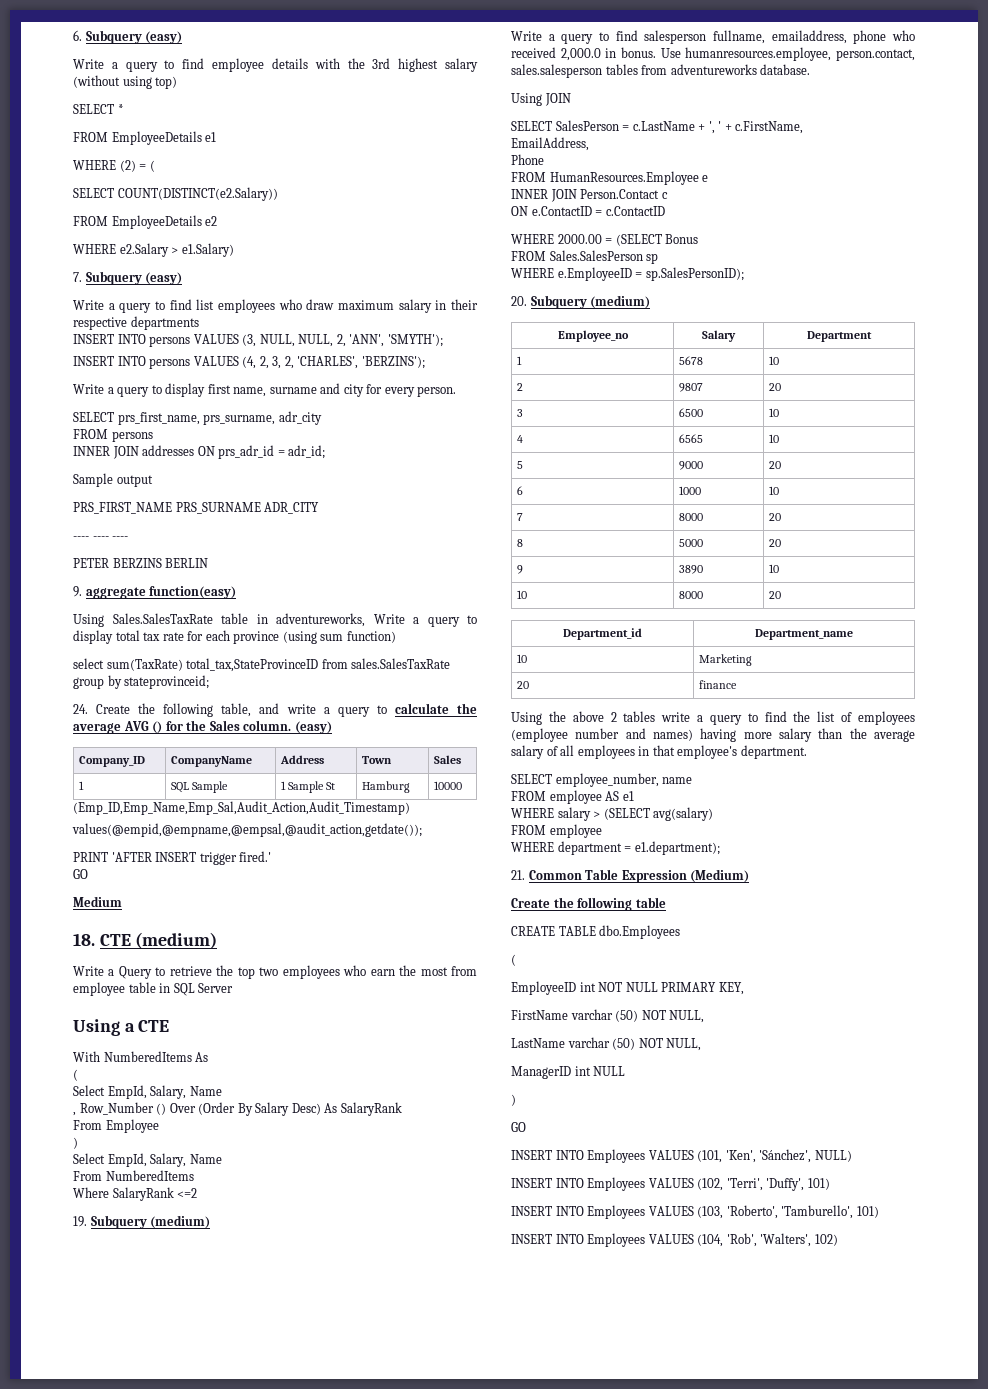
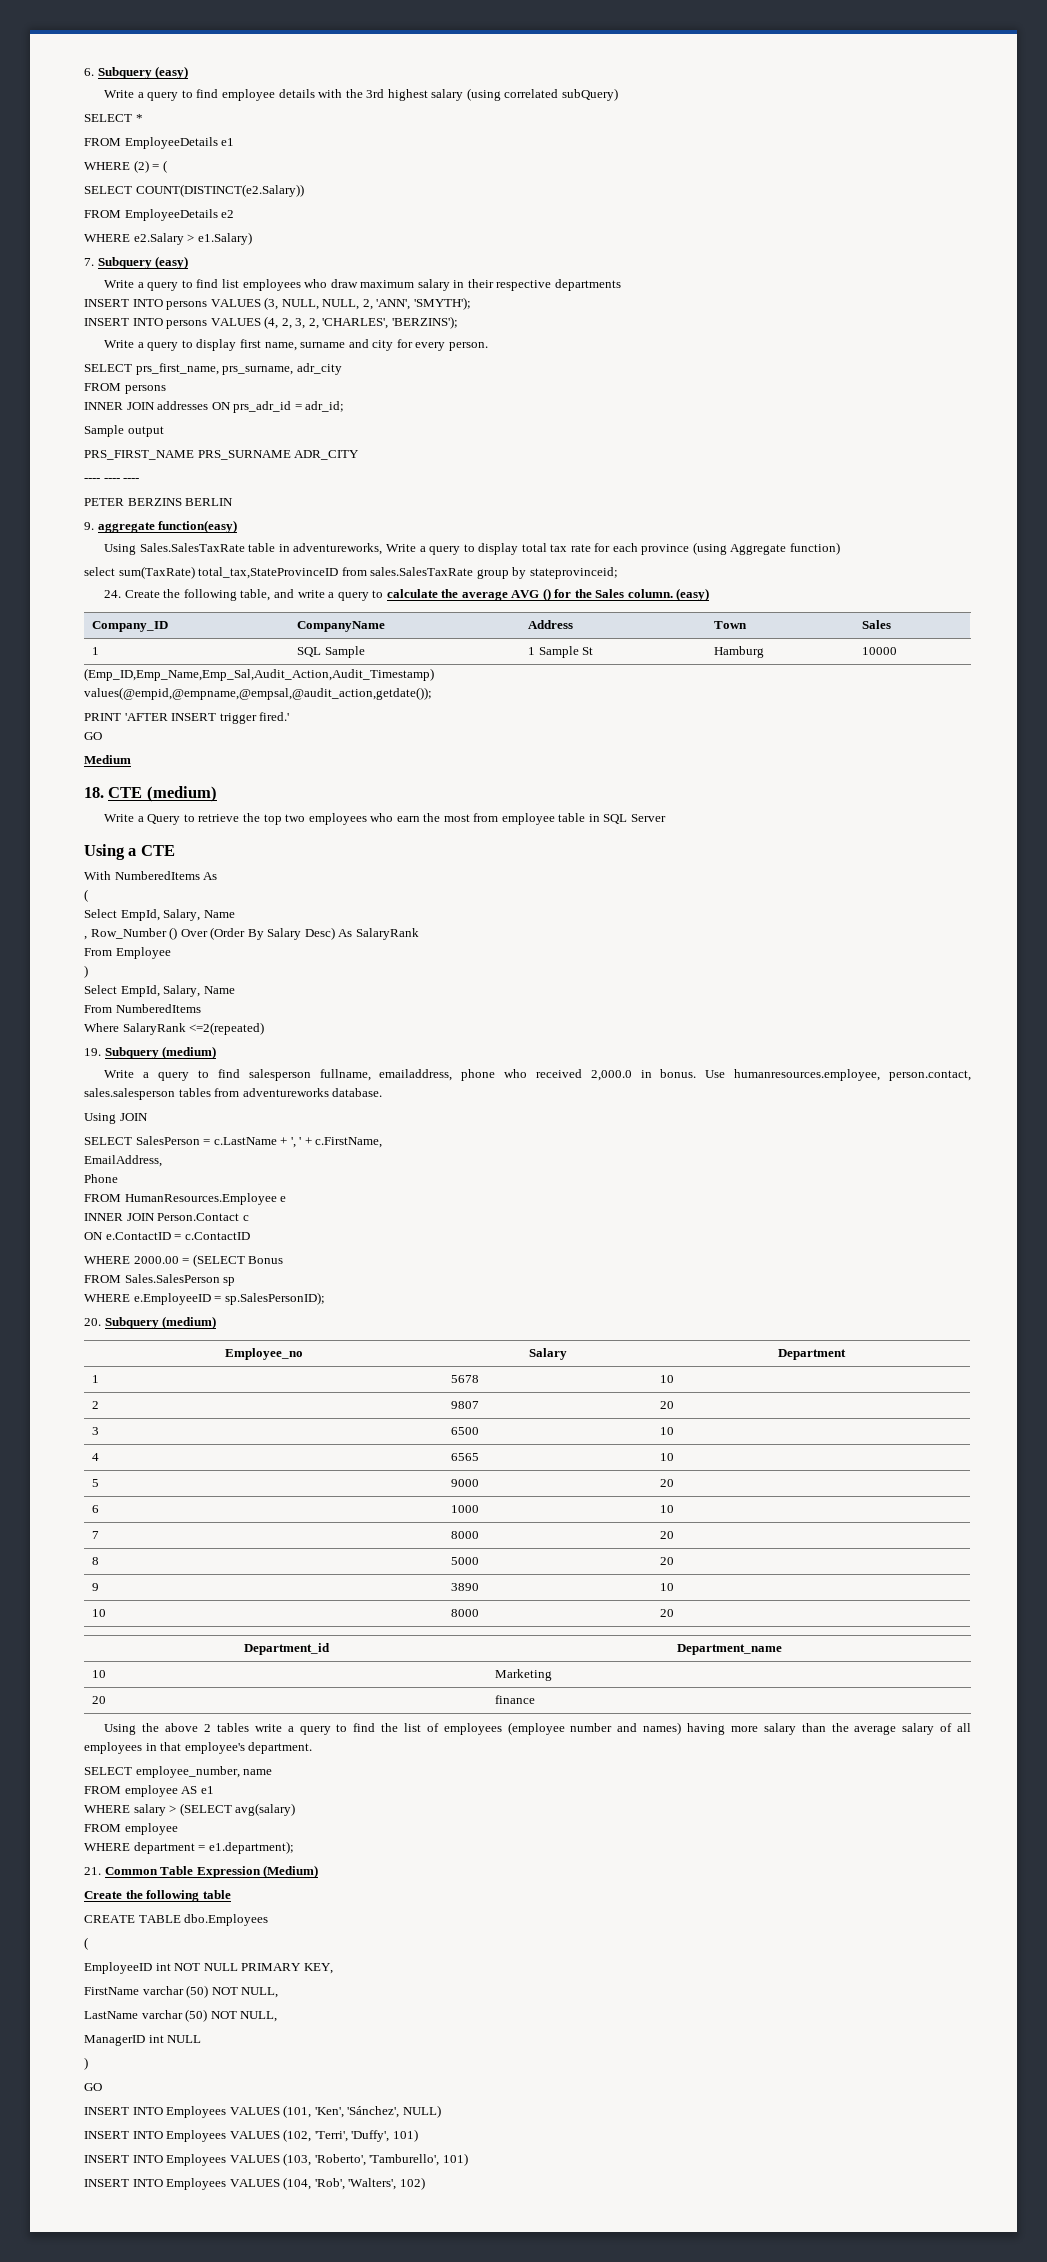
- Write a query to find employee details with the 3rd highest salary (without using top)
+ Write a query to find employee details with the 3rd highest salary (using correlated subQuery)
- Using Sales.SalesTaxRate table in adventureworks, Write a query to display total tax rate for each province (using sum function)
+ Using Sales.SalesTaxRate table in adventureworks, Write a query to display total tax rate for each province (using Aggregate function)
- Where SalaryRank <=2
+ Where SalaryRank <=2(repeated)

